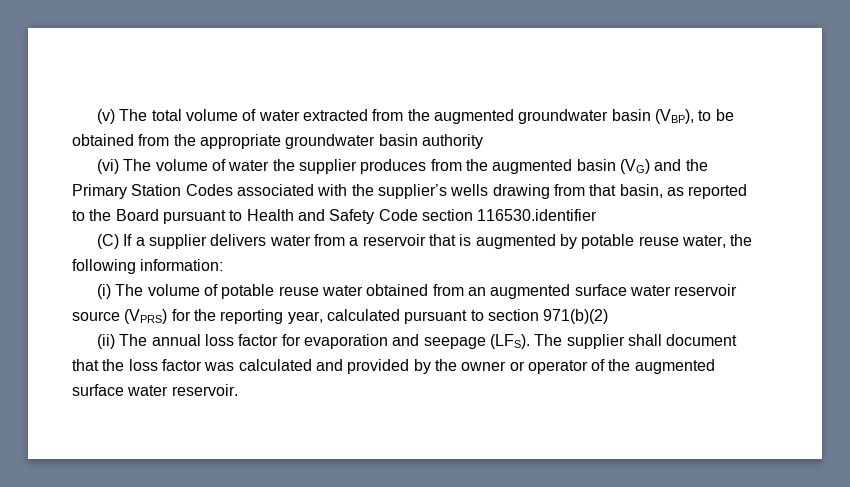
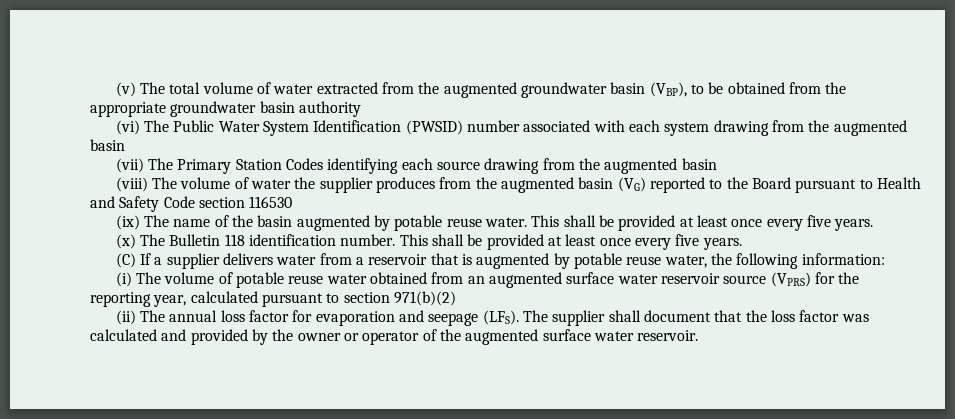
- (vi) The volume of water the supplier produces from the augmented basin (VG) and the Primary Station Codes associated with the supplier’s wells drawing from that basin, as reported to the Board pursuant to Health and Safety Code section 116530.identifier
+ (vi) The Public Water System Identification (PWSID) number associated with each system drawing from the augmented basin
+ (vii) The Primary Station Codes identifying each source drawing from the augmented basin
+ (viii) The volume of water the supplier produces from the augmented basin (VG) reported to the Board pursuant to Health and Safety Code section 116530
+ (ix) The name of the basin augmented by potable reuse water. This shall be provided at least once every five years.
+ (x) The Bulletin 118 identification number. This shall be provided at least once every five years.

